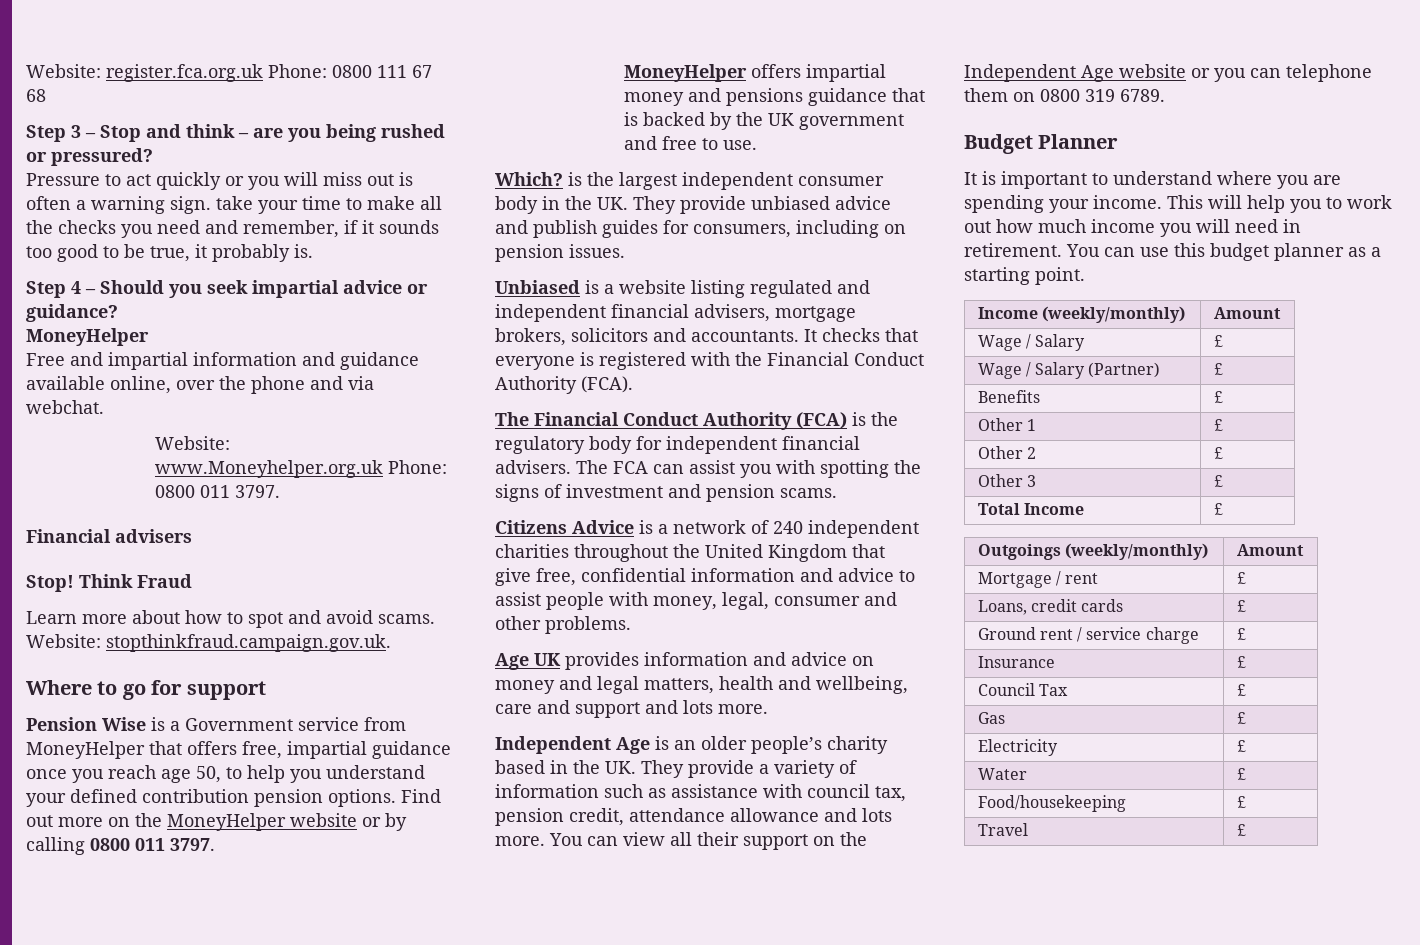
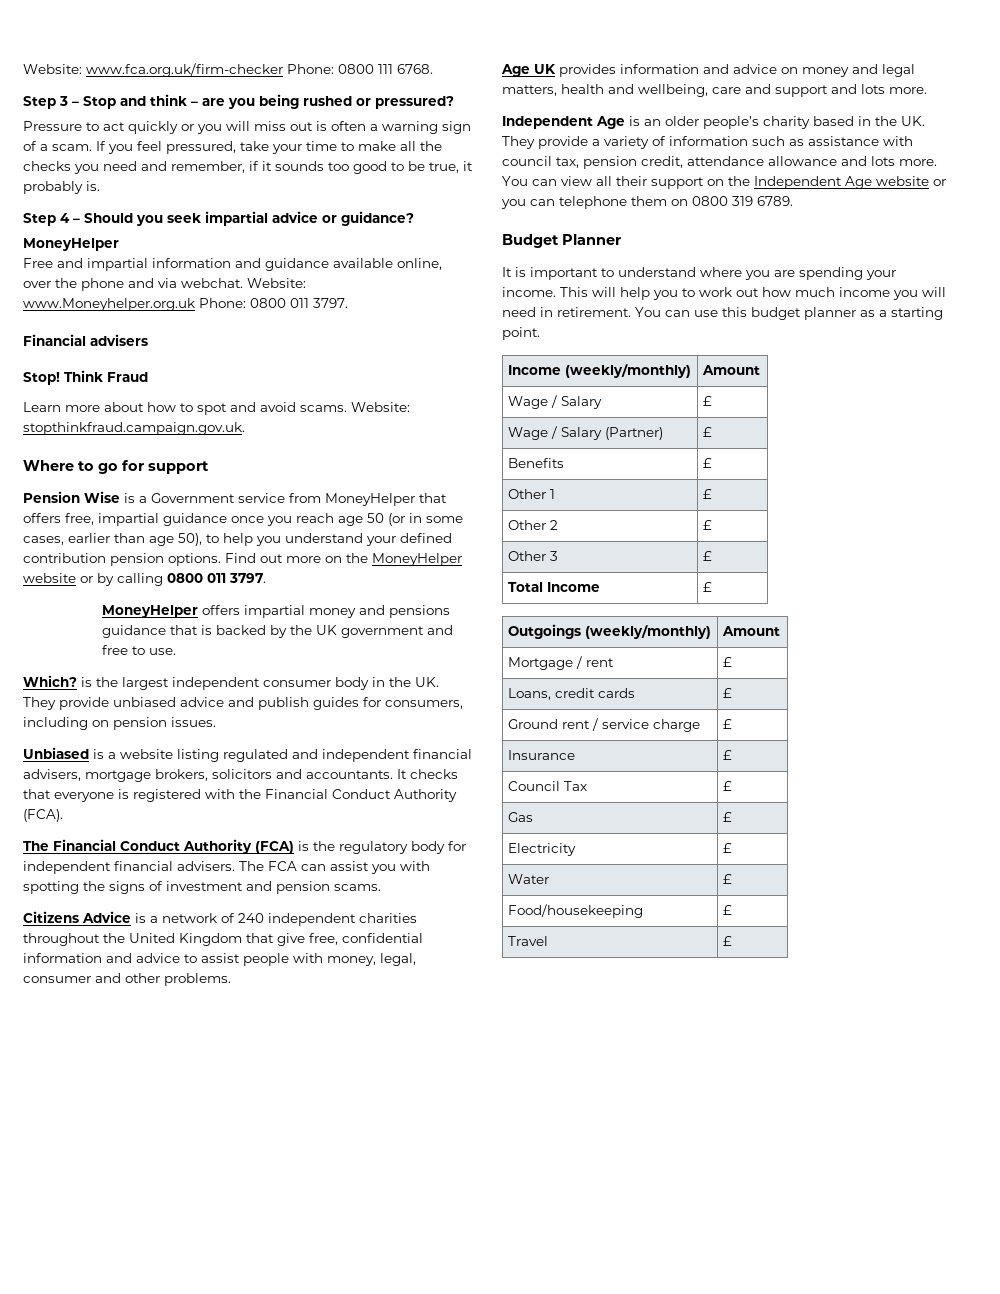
- Website: register.fca.org.uk Phone: 0800 111 67 68
+ Website: www.fca.org.uk/firm-checker Phone: 0800 111 6768.
- Pressure to act quickly or you will miss out is often a warning sign. take your time to make all the checks you need and remember, if it sounds too good to be true, it probably is.
+ Pressure to act quickly or you will miss out is often a warning sign of a scam. If you feel pressured, take your time to make all the checks you need and remember, if it sounds too good to be true, it probably is.
- Free and impartial information and guidance available online, over the phone and via webchat.
- Website: www.Moneyhelper.org.uk Phone: 0800 011 3797.
+ Free and impartial information and guidance available online, over the phone and via webchat. Website: www.Moneyhelper.org.uk Phone: 0800 011 3797.
- Pension Wise is a Government service from MoneyHelper that offers free, impartial guidance once you reach age 50, to help you understand your defined contribution pension options.
+ Pension Wise is a Government service from MoneyHelper that offers free, impartial guidance once you reach age 50 (or in some cases, earlier than age 50), to help you understand your defined contribution pension options.

